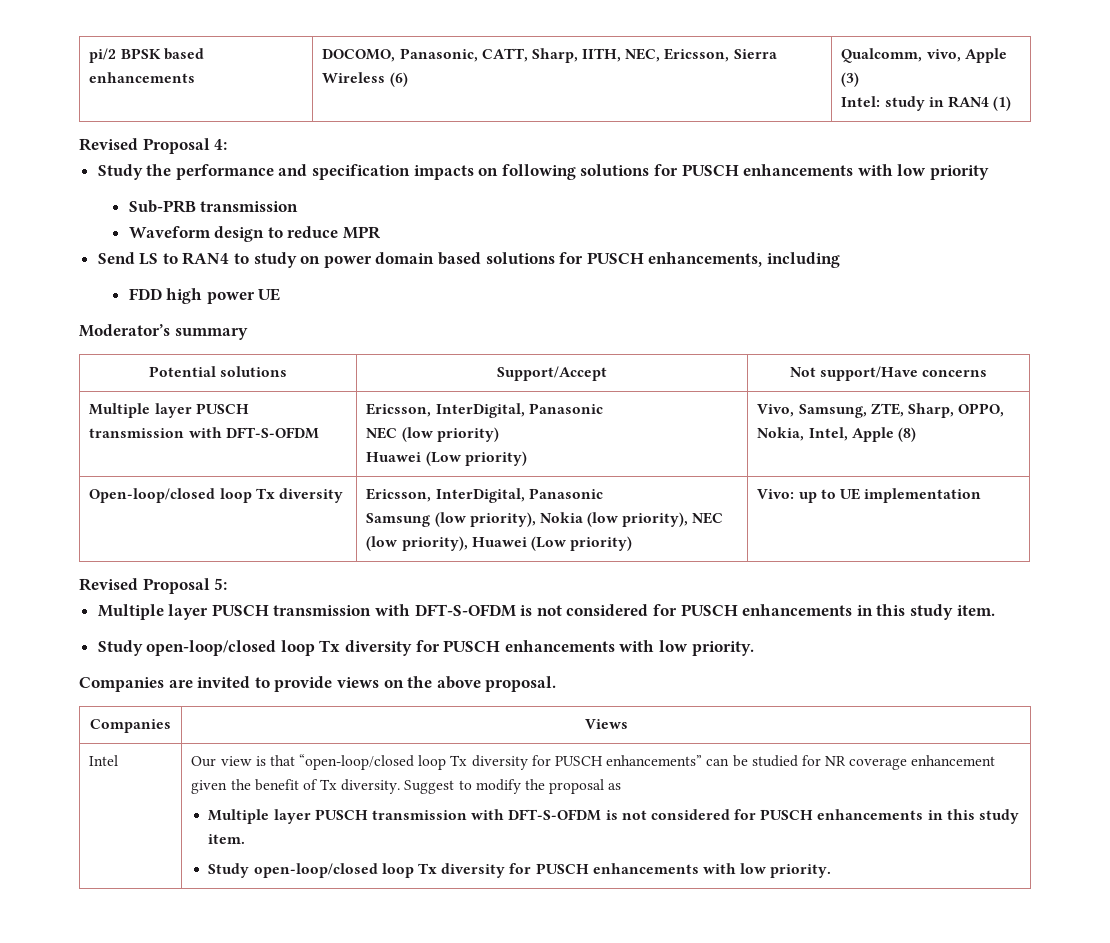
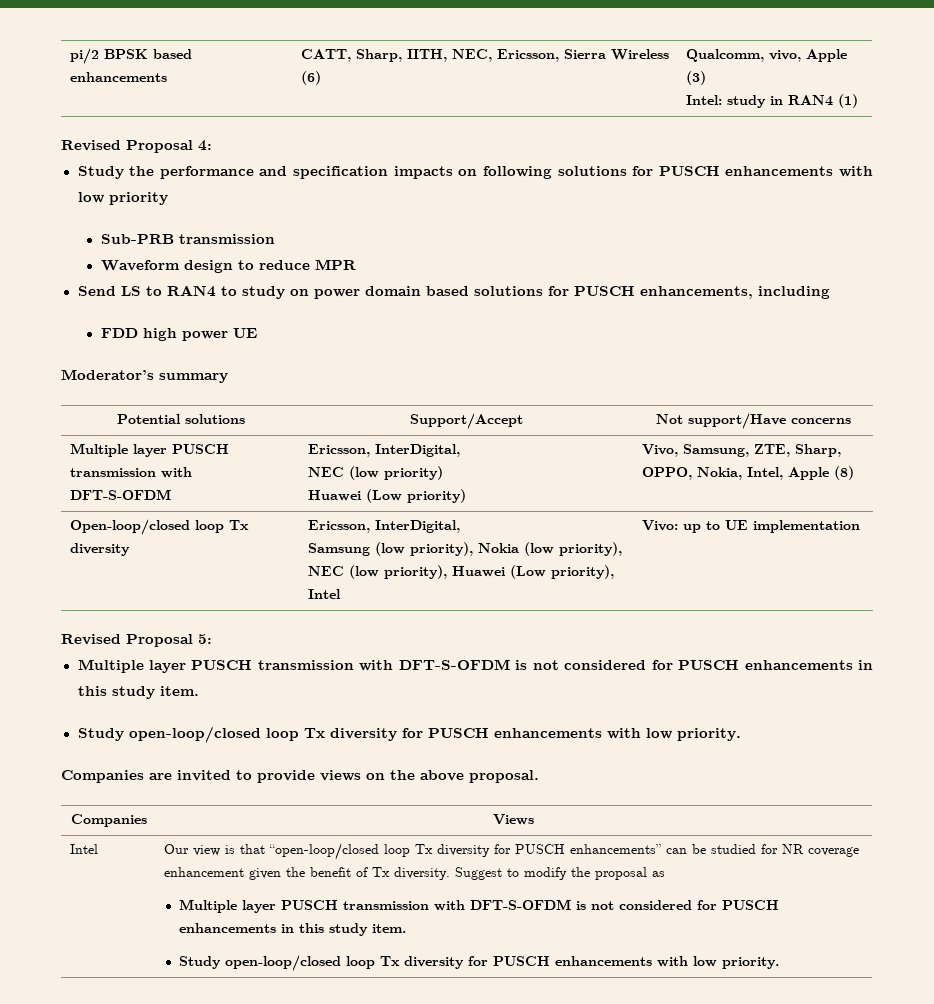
- pi/2 BPSK based enhancements | DOCOMO, Panasonic, CATT, Sharp, IITH, NEC, Ericsson, Sierra Wireless (6) | Qualcomm, vivo, Apple (3)
+ pi/2 BPSK based enhancements | CATT, Sharp, IITH, NEC, Ericsson, Sierra Wireless (6) | Qualcomm, vivo, Apple (3)
- Multiple layer PUSCH transmission with DFT-S-OFDM | Ericsson, InterDigital, Panasonic
+ Multiple layer PUSCH transmission with DFT-S-OFDM | Ericsson, InterDigital,
- Open-loop/closed loop Tx diversity | Ericsson, InterDigital, Panasonic
- Samsung (low priority), Nokia (low priority), NEC (low priority), Huawei (Low priority) | Vivo: up to UE implementation
+ Open-loop/closed loop Tx diversity | Ericsson, InterDigital,
+ Samsung (low priority), Nokia (low priority), NEC (low priority), Huawei (Low priority), Intel | Vivo: up to UE implementation

